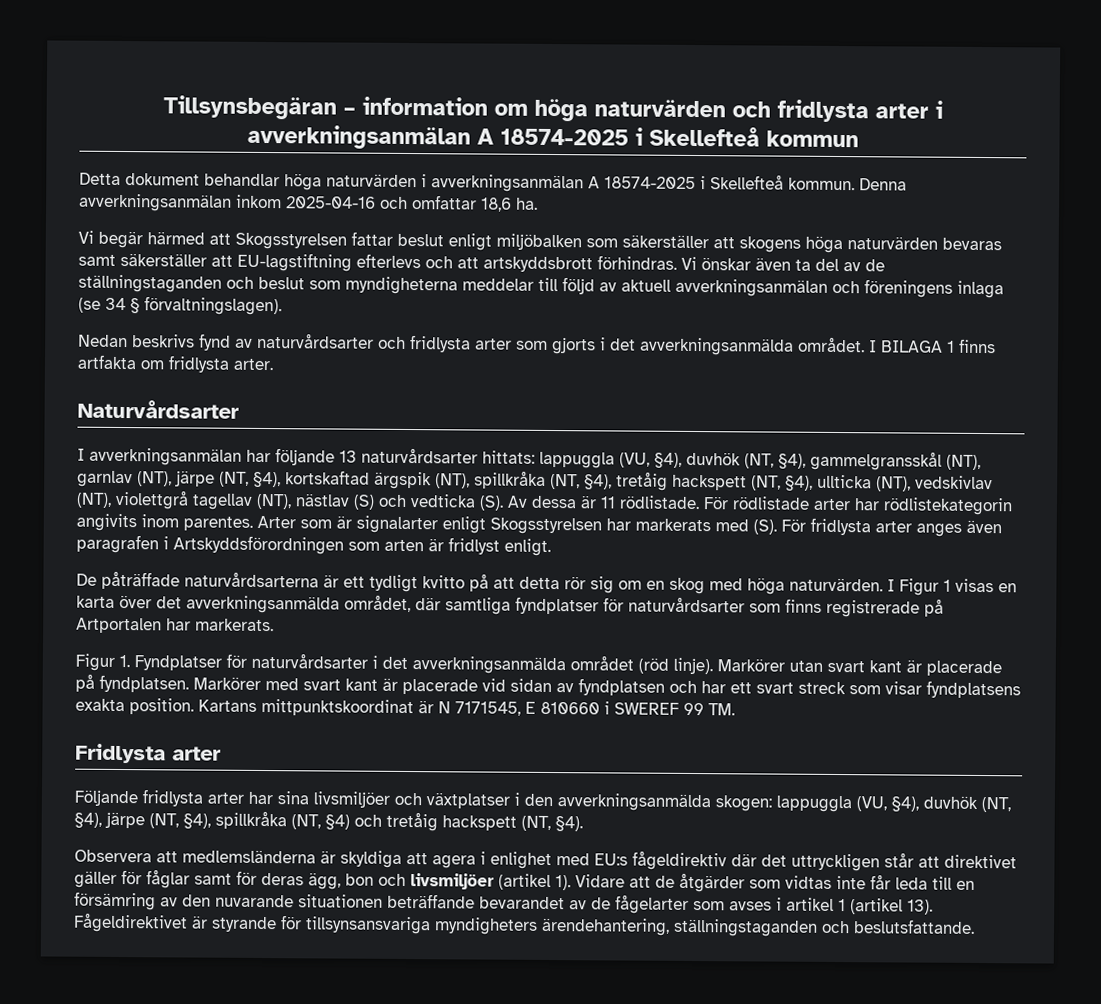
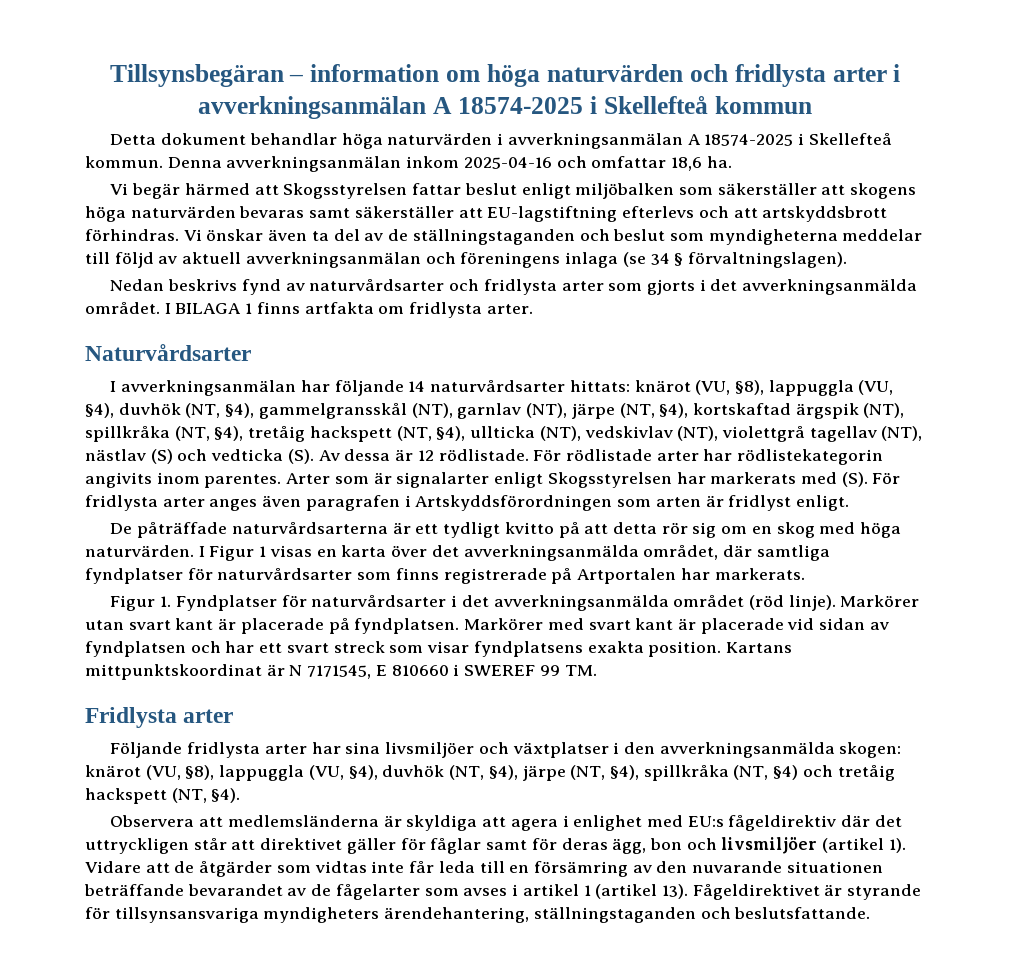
- I avverkningsanmälan har följande 13 naturvårdsarter hittats: lappuggla (VU, §4), duvhök (NT, §4), gammelgransskål (NT), garnlav (NT), järpe (NT, §4), kortskaftad ärgspik (NT), spillkråka (NT, §4), tretåig hackspett (NT, §4), ullticka (NT), vedskivlav (NT), violettgrå tagellav (NT), nästlav (S) och vedticka (S). Av dessa är 11 rödlistade.
+ I avverkningsanmälan har följande 14 naturvårdsarter hittats: knärot (VU, §8), lappuggla (VU, §4), duvhök (NT, §4), gammelgransskål (NT), garnlav (NT), järpe (NT, §4), kortskaftad ärgspik (NT), spillkråka (NT, §4), tretåig hackspett (NT, §4), ullticka (NT), vedskivlav (NT), violettgrå tagellav (NT), nästlav (S) och vedticka (S). Av dessa är 12 rödlistade.
- Följande fridlysta arter har sina livsmiljöer och växtplatser i den avverkningsanmälda skogen: lappuggla (VU, §4), duvhök (NT, §4), järpe (NT, §4), spillkråka (NT, §4) och tretåig hackspett (NT, §4).
+ Följande fridlysta arter har sina livsmiljöer och växtplatser i den avverkningsanmälda skogen: knärot (VU, §8), lappuggla (VU, §4), duvhök (NT, §4), järpe (NT, §4), spillkråka (NT, §4) och tretåig hackspett (NT, §4).

